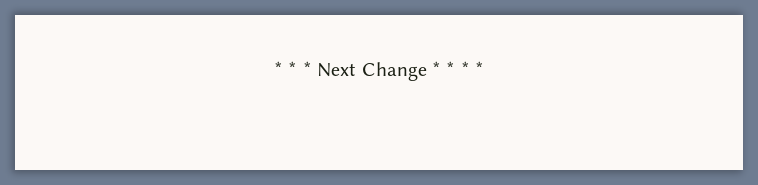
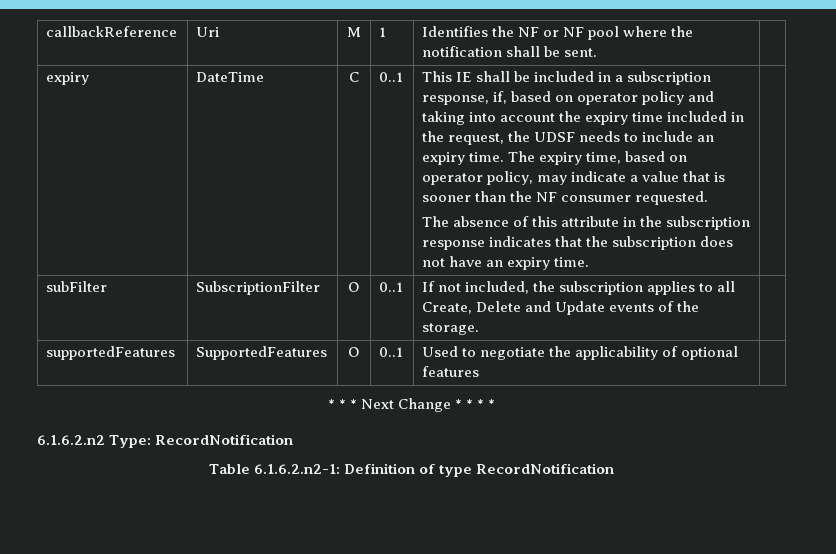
+ callbackReference | Uri | M | 1 | Identifies the NF or NF pool where the notification shall be sent. |
+ expiry | DateTime | C | 0..1 | This IE shall be included in a subscription response, if, based on operator policy and taking into account the expiry time included in the request, the UDSF needs to include an expiry time. The expiry time, based on operator policy, may indicate a value that is sooner than the NF consumer requested.
+ The absence of this attribute in the subscription response indicates that the subscription does not have an expiry time. |
+ subFilter | SubscriptionFilter | O | 0..1 | If not included, the subscription applies to all Create, Delete and Update events of the storage. |
+ supportedFeatures | SupportedFeatures | O | 0..1 | Used to negotiate the applicability of optional features |
+ 6.1.6.2.n2 Type: RecordNotification
+ Table 6.1.6.2.n2-1: Definition of type RecordNotification

